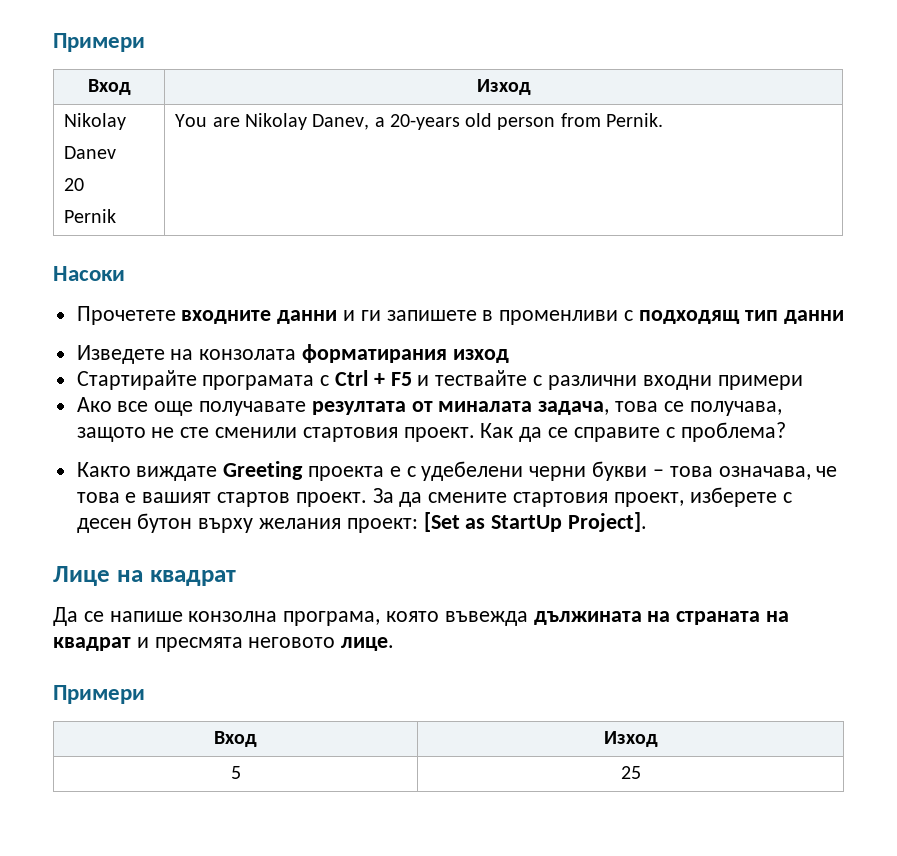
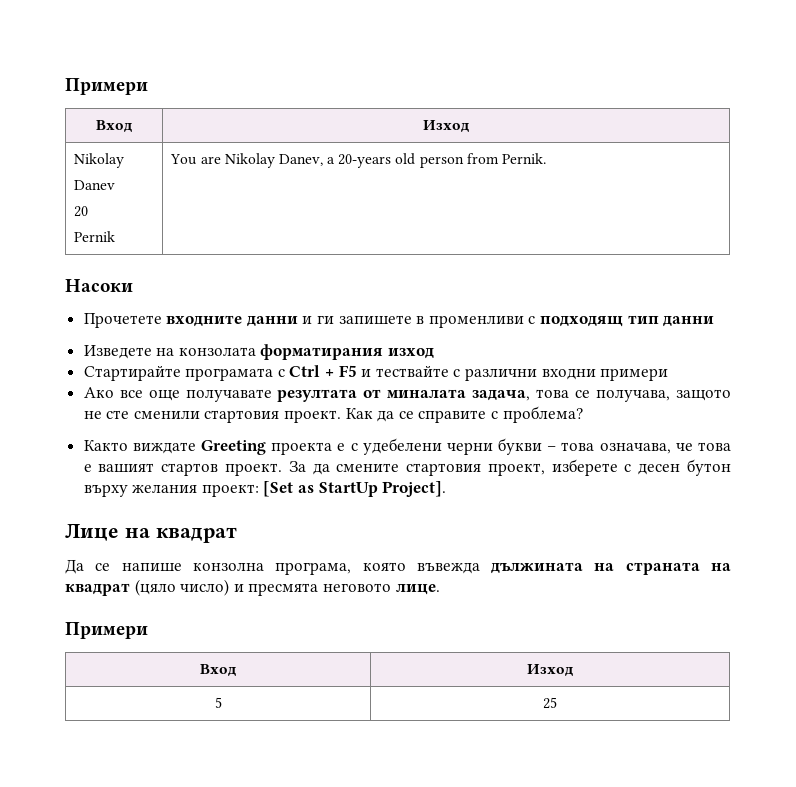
- Да се напише конзолна програма, която въвежда дължината на страната на квадрат и пресмята неговото лице.
+ Да се напише конзолна програма, която въвежда дължината на страната на квадрат (цяло число) и пресмята неговото лице.

